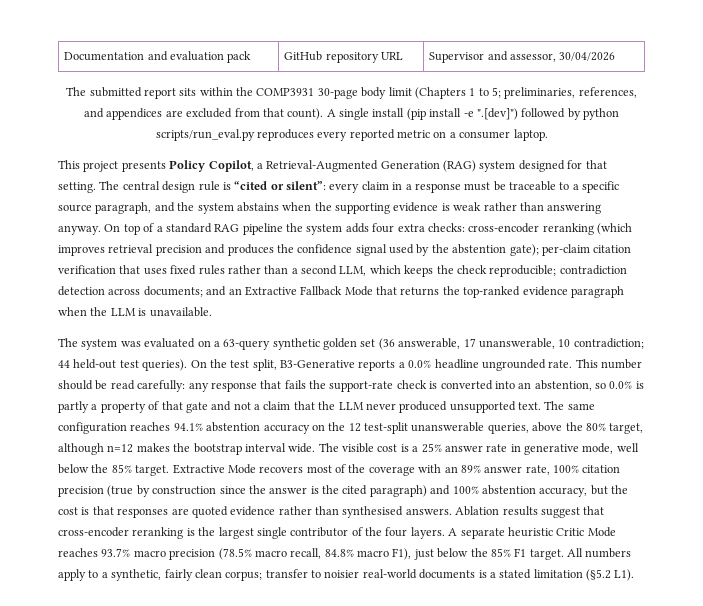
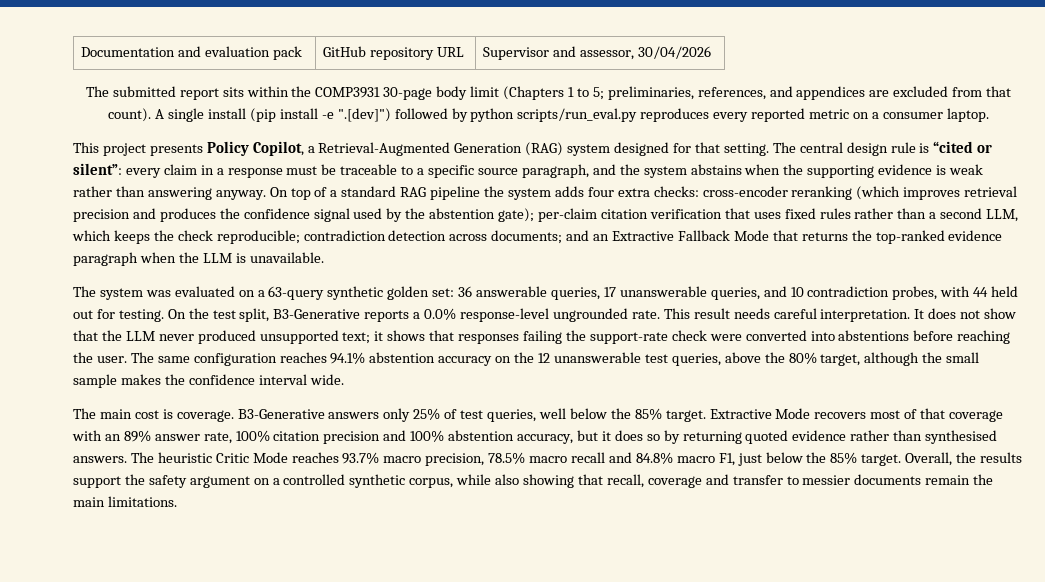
- The system was evaluated on a 63-query synthetic golden set (36 answerable, 17 unanswerable, 10 contradiction; 44 held-out test queries).
+ The system was evaluated on a 63-query synthetic golden set: 36 answerable queries, 17 unanswerable queries, and 10 contradiction probes, with 44 held out for testing.
- On the test split, B3-Generative reports a 0.0% headline ungrounded rate.
+ On the test split, B3-Generative reports a 0.0% response-level ungrounded rate.
- This number should be read carefully: any response that fails the support-rate check is converted into an abstention, so 0.0% is partly a property of that gate and not a claim that the LLM never produced unsupported text.
+ This result needs careful interpretation. It does not show that the LLM never produced unsupported text; it shows that responses failing the support-rate check were converted into abstentions before reaching the user.
- The same configuration reaches 94.1% abstention accuracy on the 12 test-split unanswerable queries, above the 80% target, although n=12 makes the bootstrap interval wide. The visible cost is a 25% answer rate in generative mode, well below the 85% target.
+ The same configuration reaches 94.1% abstention accuracy on the 12 unanswerable test queries, above the 80% target, although the small sample makes the confidence interval wide.
+ The main cost is coverage. B3-Generative answers only 25% of test queries, well below the 85% target.
- Extractive Mode recovers most of the coverage with an 89% answer rate, 100% citation precision (true by construction since the answer is the cited paragraph) and 100% abstention accuracy, but the cost is that responses are quoted evidence rather than synthesised answers.
+ Extractive Mode recovers most of that coverage with an 89% answer rate, 100% citation precision and 100% abstention accuracy, but it does so by returning quoted evidence rather than synthesised answers.
- Ablation results suggest that cross-encoder reranking is the largest single contributor of the four layers. A separate heuristic Critic Mode reaches 93.7% macro precision (78.5% macro recall, 84.8% macro F1), just below the 85% F1 target. All numbers apply to a synthetic, fairly clean corpus; transfer to noisier real-world documents is a stated limitation (§5.2 L1).
+ The heuristic Critic Mode reaches 93.7% macro precision, 78.5% macro recall and 84.8% macro F1, just below the 85% target. Overall, the results support the safety argument on a controlled synthetic corpus, while also showing that recall, coverage and transfer to messier documents remain the main limitations.

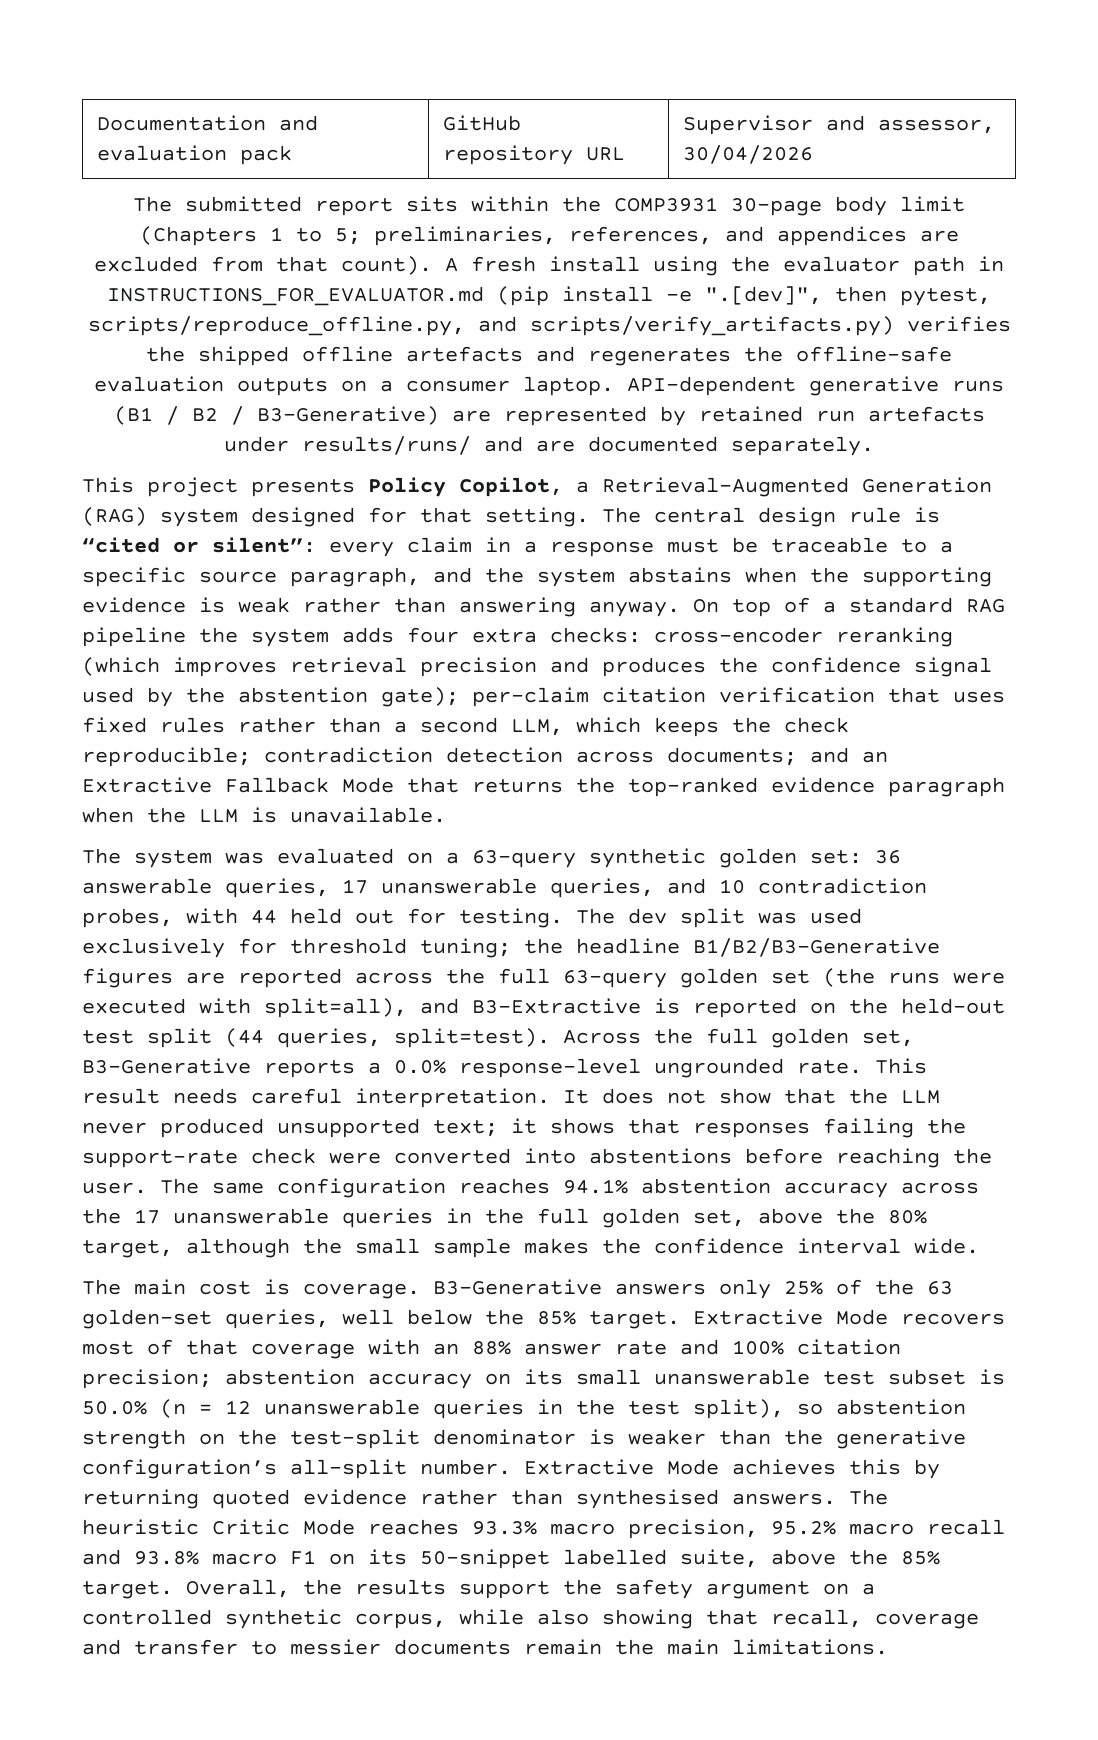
- A single install (pip install -e ".[dev]") followed by python scripts/run_eval.py reproduces every reported metric on a consumer laptop.
+ A fresh install using the evaluator path in INSTRUCTIONS_FOR_EVALUATOR.md (pip install -e ".[dev]", then pytest, scripts/reproduce_offline.py, and scripts/verify_artifacts.py) verifies the shipped offline artefacts and regenerates the offline-safe evaluation outputs on a consumer laptop. API-dependent generative runs (B1 / B2 / B3-Generative) are represented by retained run artefacts under results/runs/ and are documented separately.
- On the test split, B3-Generative reports a 0.0% response-level ungrounded rate.
+ The dev split was used exclusively for threshold tuning; the headline B1/B2/B3-Generative figures are reported across the full 63-query golden set (the runs were executed with split=all), and B3-Extractive is reported on the held-out test split (44 queries, split=test). Across the full golden set, B3-Generative reports a 0.0% response-level ungrounded rate.
- The same configuration reaches 94.1% abstention accuracy on the 12 unanswerable test queries, above the 80% target, although the small sample makes the confidence interval wide.
+ The same configuration reaches 94.1% abstention accuracy across the 17 unanswerable queries in the full golden set, above the 80% target, although the small sample makes the confidence interval wide.
- B3-Generative answers only 25% of test queries, well below the 85% target.
+ B3-Generative answers only 25% of the 63 golden-set queries, well below the 85% target.
- Extractive Mode recovers most of that coverage with an 89% answer rate, 100% citation precision and 100% abstention accuracy, but it does so by returning quoted evidence rather than synthesised answers.
+ Extractive Mode recovers most of that coverage with an 88% answer rate and 100% citation precision; abstention accuracy on its small unanswerable test subset is 50.0% (n = 12 unanswerable queries in the test split), so abstention strength on the test-split denominator is weaker than the generative configuration’s all-split number. Extractive Mode achieves this by returning quoted evidence rather than synthesised answers.
- The heuristic Critic Mode reaches 93.7% macro precision, 78.5% macro recall and 84.8% macro F1, just below the 85% target.
+ The heuristic Critic Mode reaches 93.3% macro precision, 95.2% macro recall and 93.8% macro F1 on its 50-snippet labelled suite, above the 85% target.

